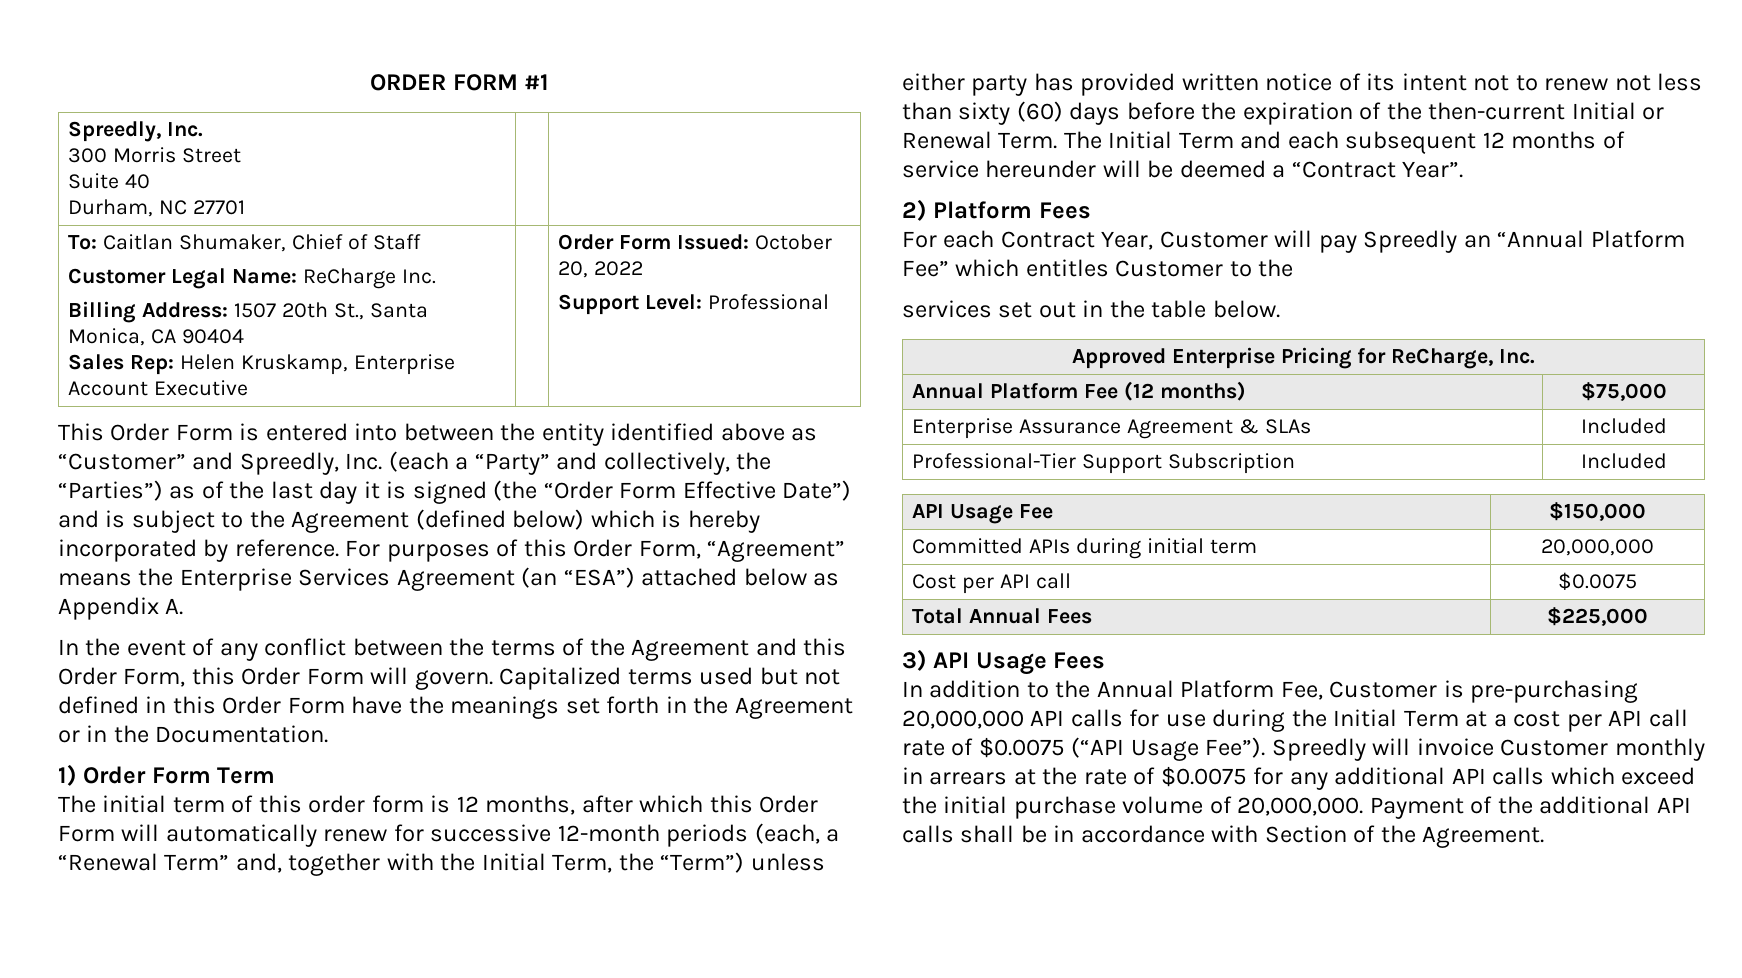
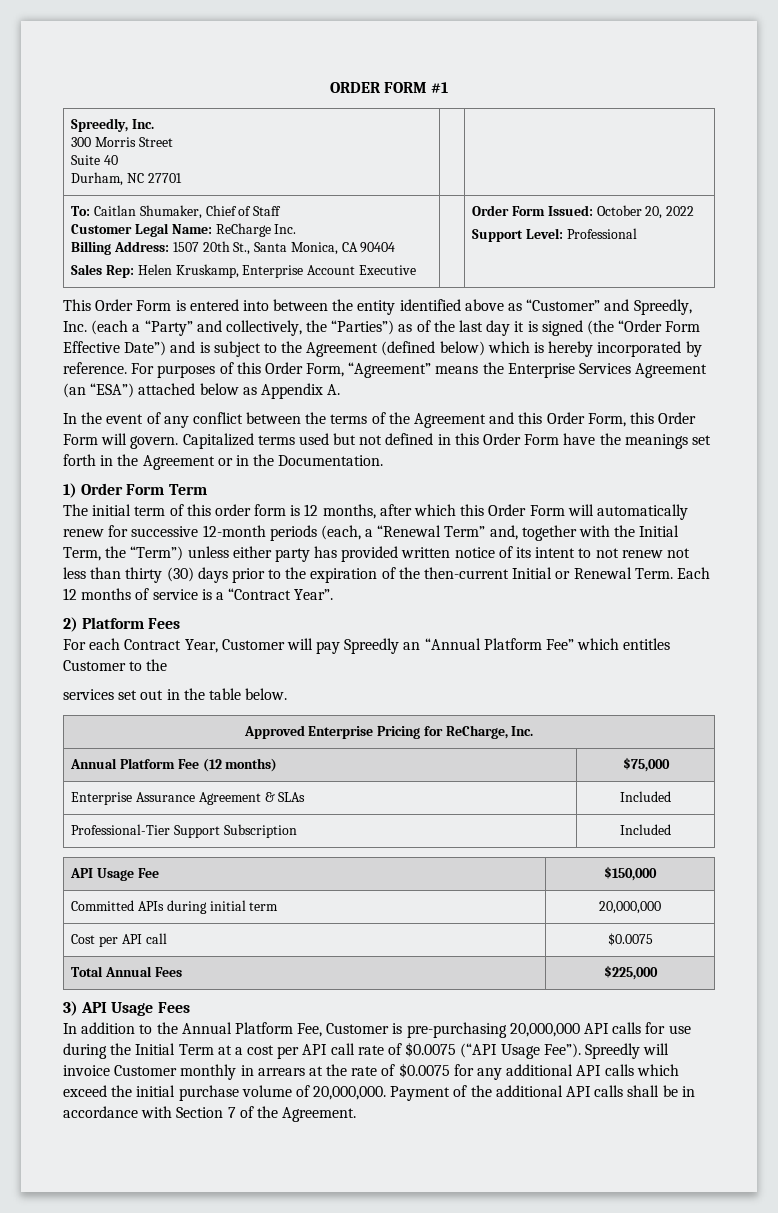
- The initial term of this order form is 12 months, after which this Order Form will automatically renew for successive 12-month periods (each, a “Renewal Term” and, together with the Initial Term, the “Term”) unless either party has provided written notice of its intent not to renew not less than sixty (60) days before the expiration of the then-current Initial or Renewal Term.
+ The initial term of this order form is 12 months, after which this Order Form will automatically renew for successive 12-month periods (each, a “Renewal Term” and, together with the Initial Term, the “Term”) unless either party has provided written notice of its intent to not renew not less than thirty (30) days prior to the expiration of the then-current Initial or Renewal Term.
- The Initial Term and each subsequent 12 months of service hereunder will be deemed a “Contract Year”.
+ Each 12 months of service is a “Contract Year”.
- Payment of the additional API calls shall be in accordance with Section of the Agreement.
+ Payment of the additional API calls shall be in accordance with Section 7 of the Agreement.

